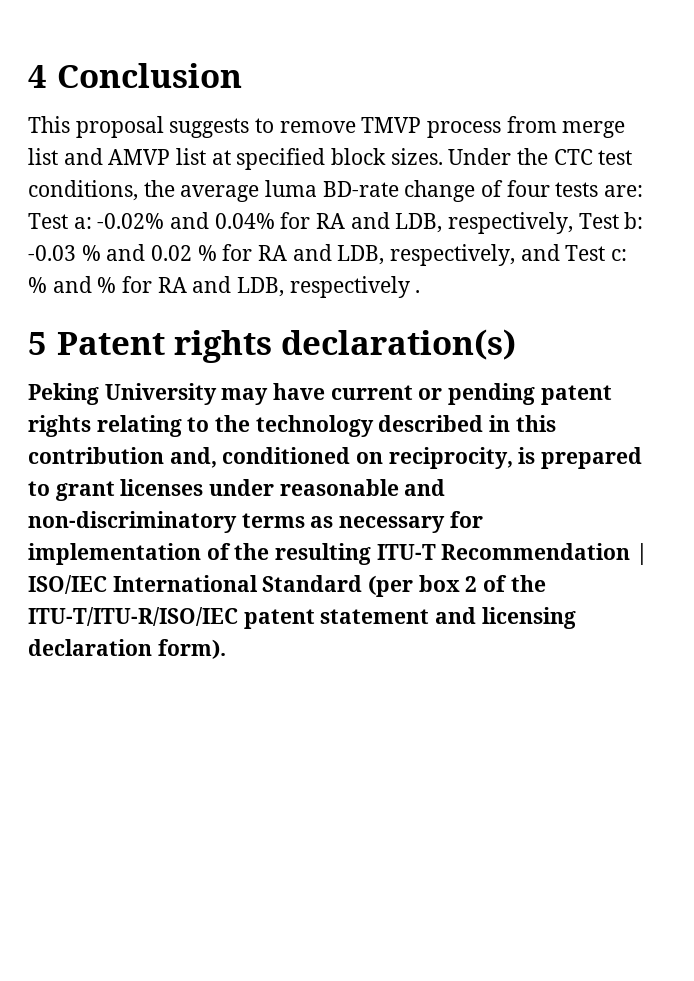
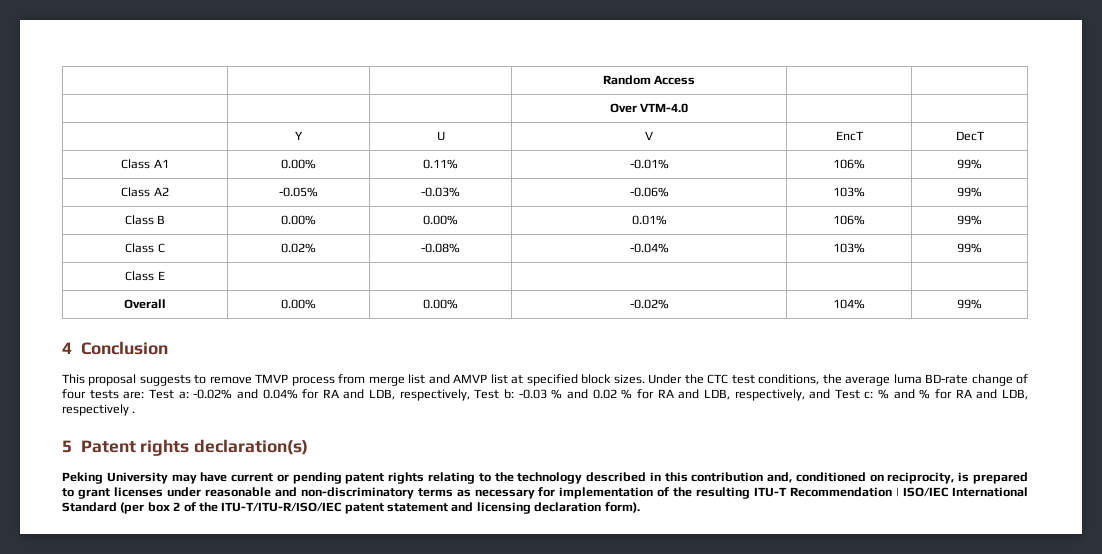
+ | | | Random Access | |
+ | | | Over VTM-4.0 | |
+ | Y | U | V | EncT | DecT
+ Class A1 | 0.00% | 0.11% | -0.01% | 106% | 99%
+ Class A2 | -0.05% | -0.03% | -0.06% | 103% | 99%
+ Class B | 0.00% | 0.00% | 0.01% | 106% | 99%
+ Class C | 0.02% | -0.08% | -0.04% | 103% | 99%
+ Class E | | | | |
+ Overall | 0.00% | 0.00% | -0.02% | 104% | 99%

